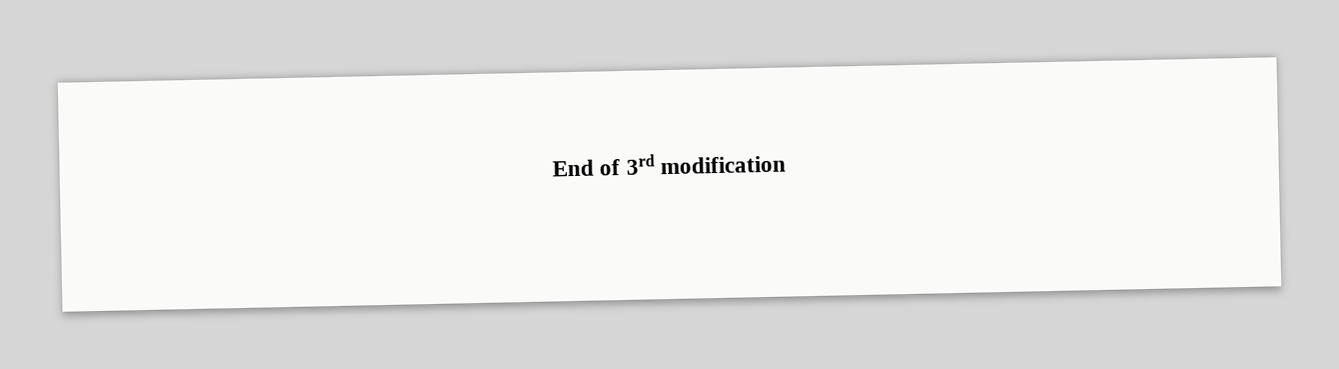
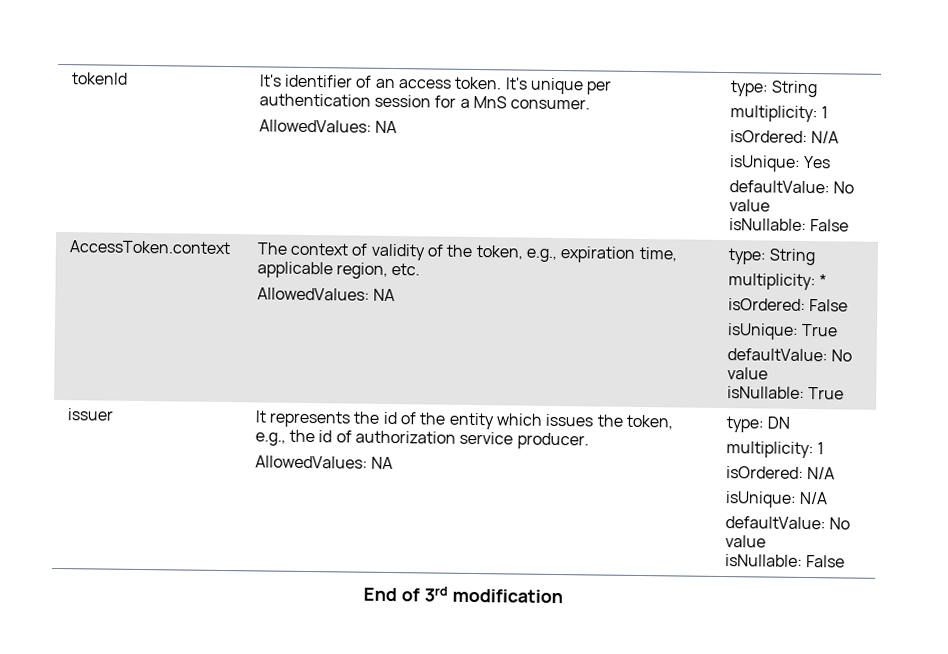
+ tokenId | It's identifier of an access token. It's unique per authentication session for a MnS consumer.
+ AllowedValues: NA | type: String
+ multiplicity: 1
+ isOrdered: N/A
+ isUnique: Yes
+ defaultValue: No value
+ isNullable: False
+ AccessToken.context | The context of validity of the token, e.g., expiration time, applicable region, etc.
+ AllowedValues: NA | type: String
+ multiplicity: *
+ isOrdered: False
+ isUnique: True
+ defaultValue: No value
+ isNullable: True
+ issuer | It represents the id of the entity which issues the token, e.g., the id of authorization service producer.
+ AllowedValues: NA | type: DN
+ multiplicity: 1
+ isOrdered: N/A
+ isUnique: N/A
+ defaultValue: No value
+ isNullable: False

